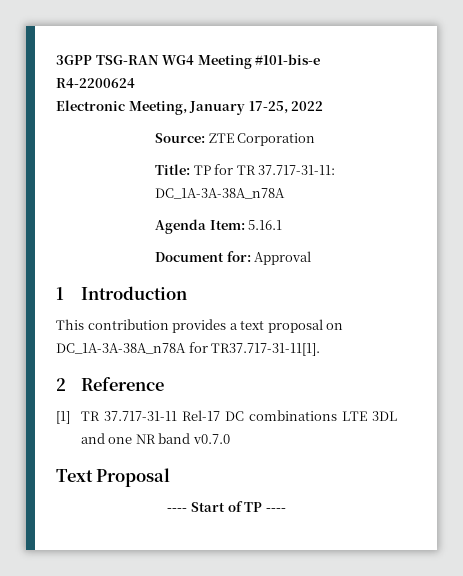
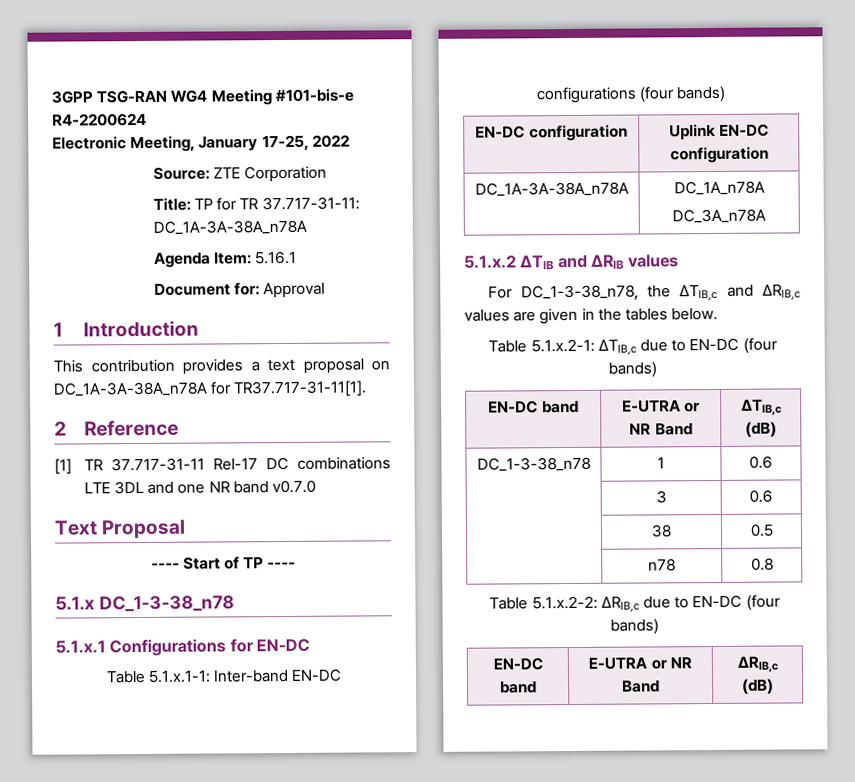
+ 5.1.x DC_1-3-38_n78
+ 5.1.x.1 Configurations for EN-DC
+ Table 5.1.x.1-1: Inter-band EN-DC configurations (four bands)
+ EN-DC configuration | Uplink EN-DC configuration
+ DC_1A-3A-38A_n78A | DC_1A_n78A
+ DC_3A_n78A
+ 5.1.x.2 ∆TIB and ∆RIB values
+ For DC_1-3-38_n78, the ΔTIB,c and ΔRIB,c values are given in the tables below.
+ Table 5.1.x.2-1: ΔTIB,c due to EN-DC (four bands)
+ EN-DC band | E-UTRA or NR Band | ΔTIB,c (dB)
+ DC_1-3-38_n78 | 1 | 0.6
+ | 3 | 0.6
+ | 38 | 0.5
+ | n78 | 0.8
+ Table 5.1.x.2-2: ΔRIB,c due to EN-DC (four bands)
+ EN-DC band | E-UTRA or NR Band | ΔRIB,c (dB)

